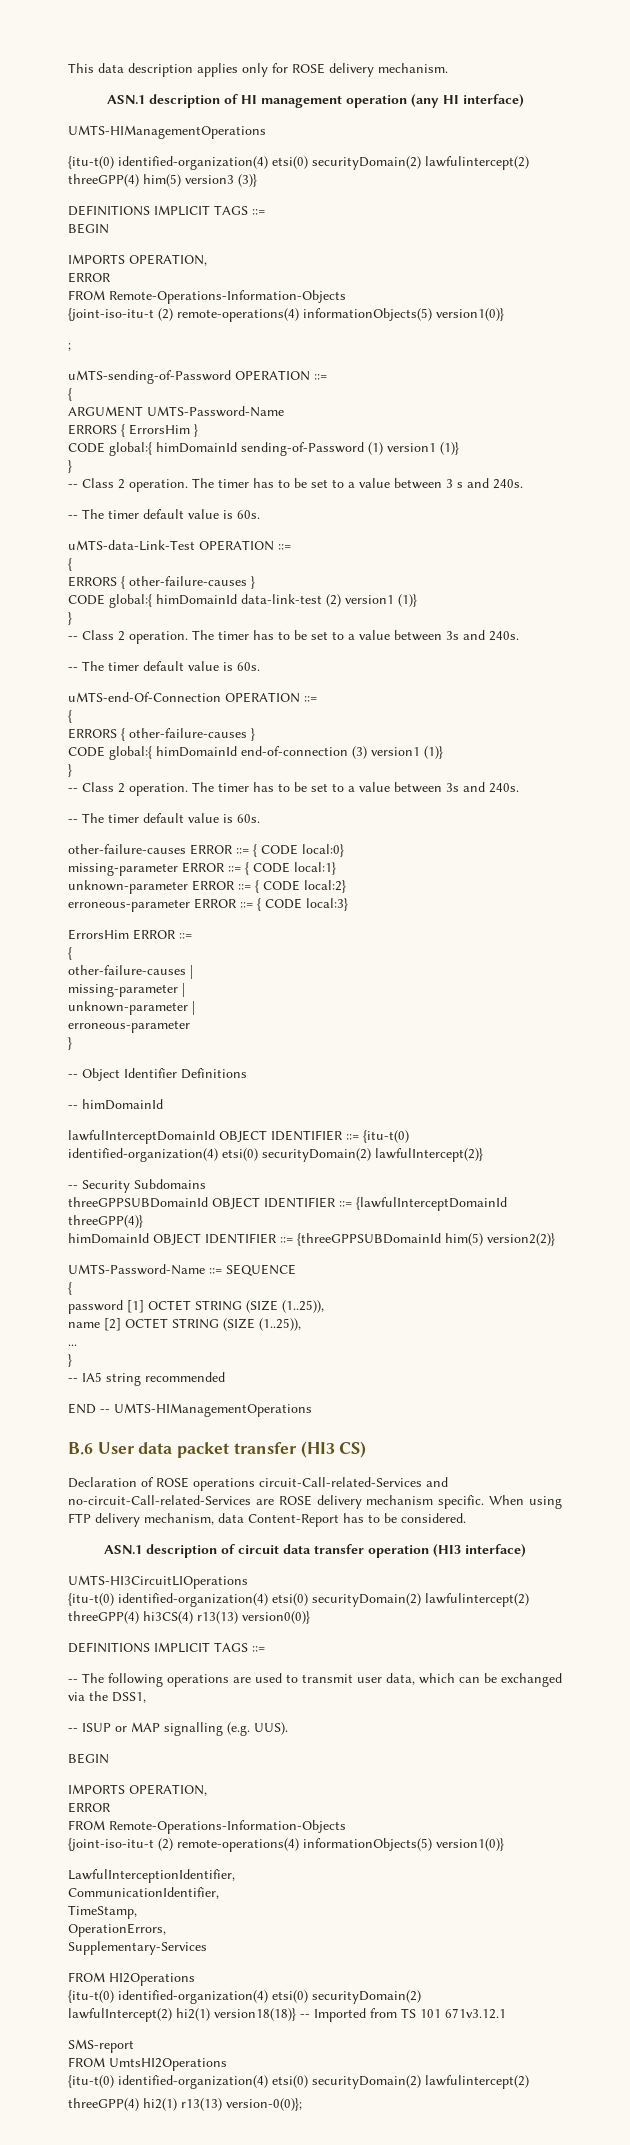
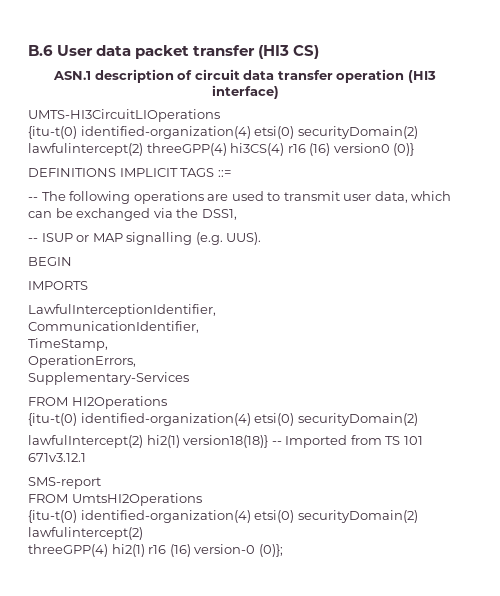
- This data description applies only for ROSE delivery mechanism.
- ASN.1 description of HI management operation (any HI interface)
- UMTS-HIManagementOperations
- {itu-t(0) identified-organization(4) etsi(0) securityDomain(2) lawfulintercept(2) threeGPP(4) him(5) version3 (3)}
- DEFINITIONS IMPLICIT TAGS ::=
- BEGIN
- IMPORTS OPERATION,
- ERROR
- FROM Remote-Operations-Information-Objects
- {joint-iso-itu-t (2) remote-operations(4) informationObjects(5) version1(0)}
- ;
- uMTS-sending-of-Password OPERATION ::=
- {
- ARGUMENT UMTS-Password-Name
- ERRORS { ErrorsHim }
- CODE global:{ himDomainId sending-of-Password (1) version1 (1)}
- }
- -- Class 2 operation. The timer has to be set to a value between 3 s and 240s.
- -- The timer default value is 60s.
- uMTS-data-Link-Test OPERATION ::=
- {
- ERRORS { other-failure-causes }
- CODE global:{ himDomainId data-link-test (2) version1 (1)}
- }
- -- Class 2 operation. The timer has to be set to a value between 3s and 240s.
- -- The timer default value is 60s.
- uMTS-end-Of-Connection OPERATION ::=
- {
- ERRORS { other-failure-causes }
- CODE global:{ himDomainId end-of-connection (3) version1 (1)}
- }
- -- Class 2 operation. The timer has to be set to a value between 3s and 240s.
- -- The timer default value is 60s.
- other-failure-causes ERROR ::= { CODE local:0}
- missing-parameter ERROR ::= { CODE local:1}
- unknown-parameter ERROR ::= { CODE local:2}
- erroneous-parameter ERROR ::= { CODE local:3}
- ErrorsHim ERROR ::=
- {
- other-failure-causes |
- missing-parameter |
- unknown-parameter |
- erroneous-parameter
- }
- -- Object Identifier Definitions
- -- himDomainId
- lawfulInterceptDomainId OBJECT IDENTIFIER ::= {itu-t(0) identified-organization(4) etsi(0) securityDomain(2) lawfulIntercept(2)}
- -- Security Subdomains
- threeGPPSUBDomainId OBJECT IDENTIFIER ::= {lawfulInterceptDomainId threeGPP(4)}
- himDomainId OBJECT IDENTIFIER ::= {threeGPPSUBDomainId him(5) version2(2)}
- UMTS-Password-Name ::= SEQUENCE
- {
- password [1] OCTET STRING (SIZE (1..25)),
- name [2] OCTET STRING (SIZE (1..25)),
- ...
- }
- -- IA5 string recommended
- END -- UMTS-HIManagementOperations
- Declaration of ROSE operations circuit-Call-related-Services and no-circuit-Call-related-Services are ROSE delivery mechanism specific. When using FTP delivery mechanism, data Content-Report has to be considered.
- {itu-t(0) identified-organization(4) etsi(0) securityDomain(2) lawfulintercept(2) threeGPP(4) hi3CS(4) r13(13) version0(0)}
+ {itu-t(0) identified-organization(4) etsi(0) securityDomain(2) lawfulintercept(2) threeGPP(4) hi3CS(4) r16 (16) version0 (0)}
  -- ISUP or MAP signalling (e.g. UUS).
  BEGIN
- IMPORTS OPERATION,
- ERROR
- FROM Remote-Operations-Information-Objects
- {joint-iso-itu-t (2) remote-operations(4) informationObjects(5) version1(0)}
+ IMPORTS
- threeGPP(4) hi2(1) r13(13) version-0(0)};
+ threeGPP(4) hi2(1) r16 (16) version-0 (0)};

